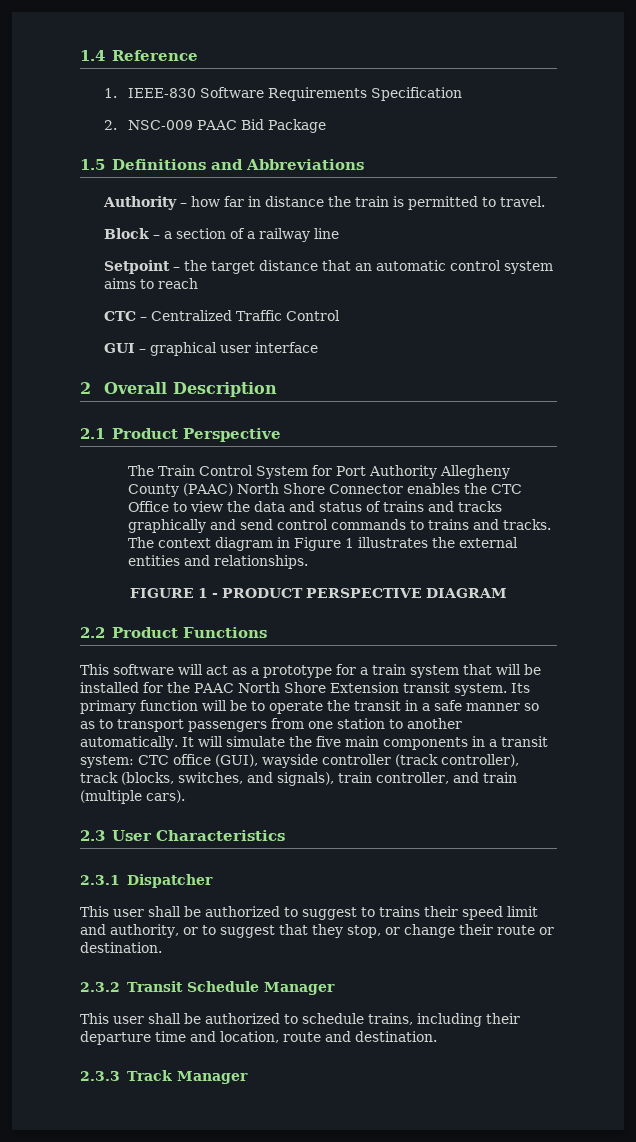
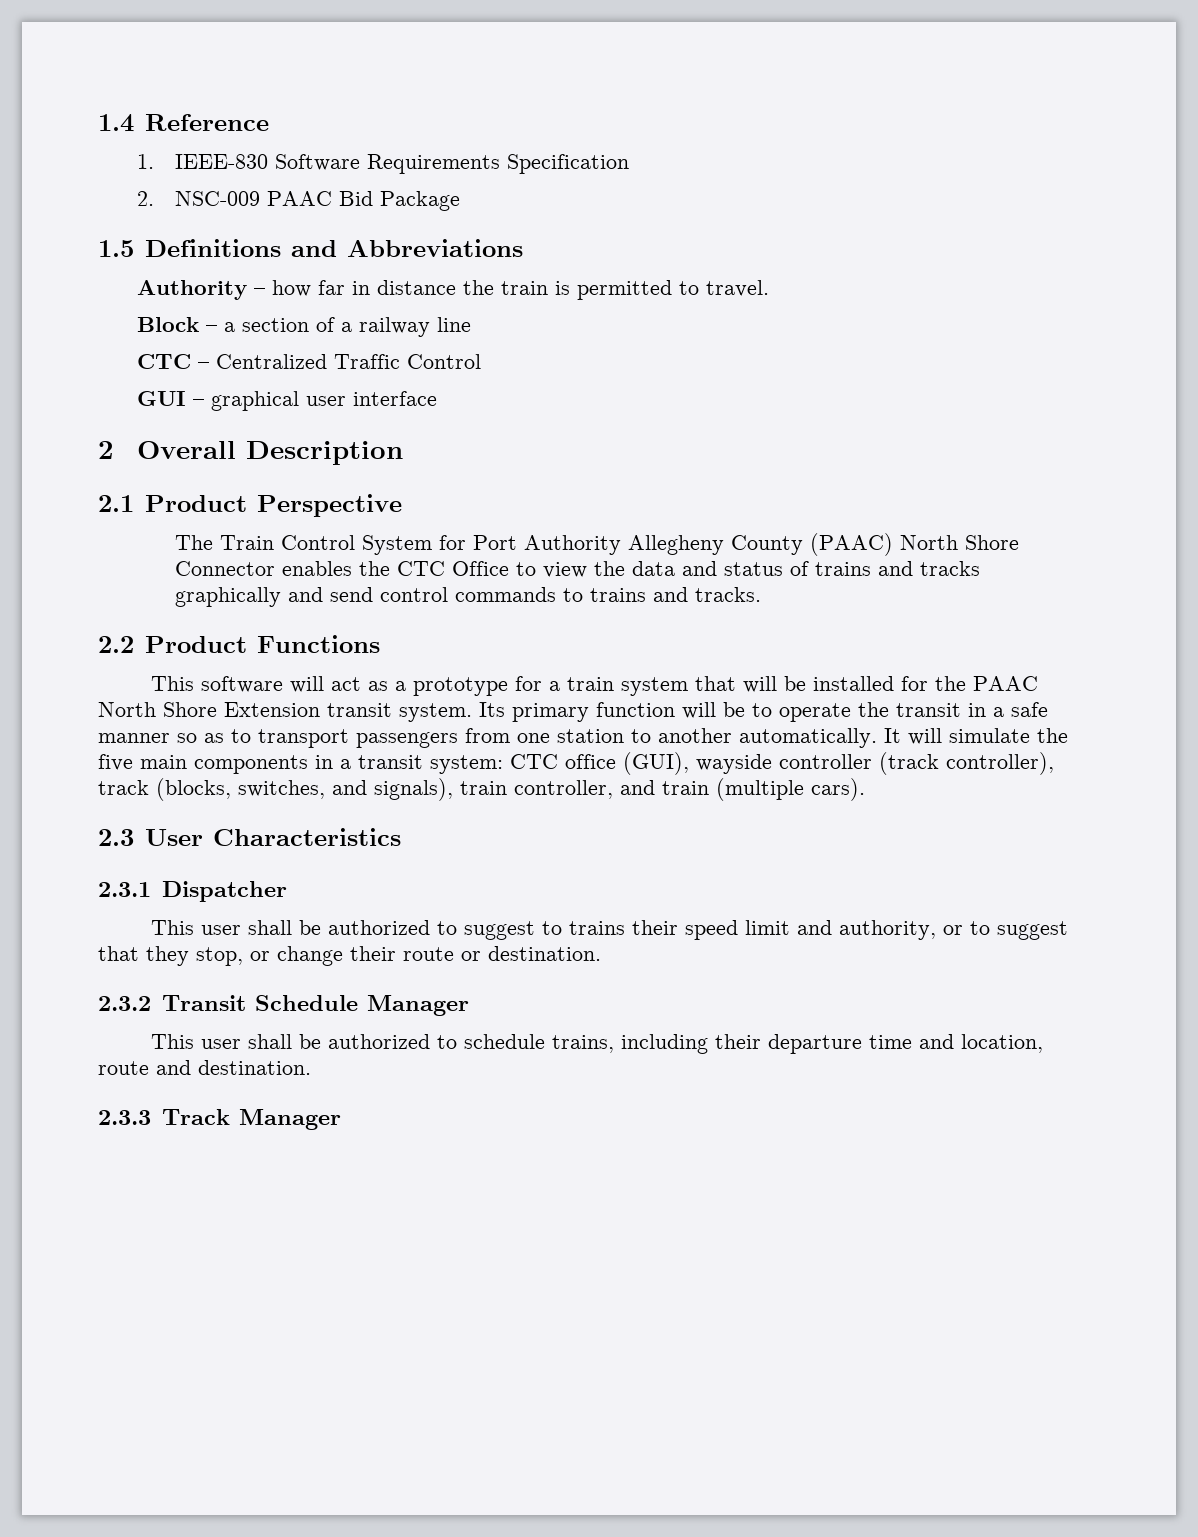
- Setpoint – the target distance that an automatic control system aims to reach
- The context diagram in Figure 1 illustrates the external entities and relationships.
- FIGURE 1 - PRODUCT PERSPECTIVE DIAGRAM

